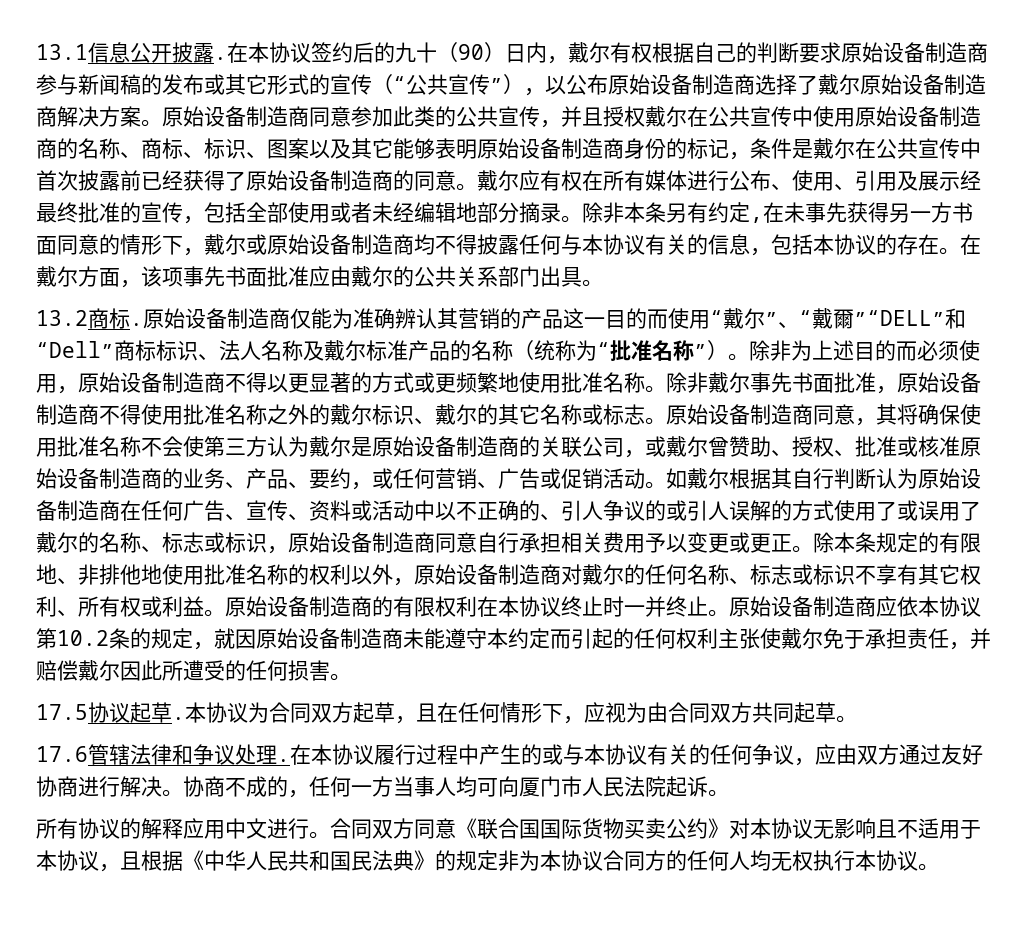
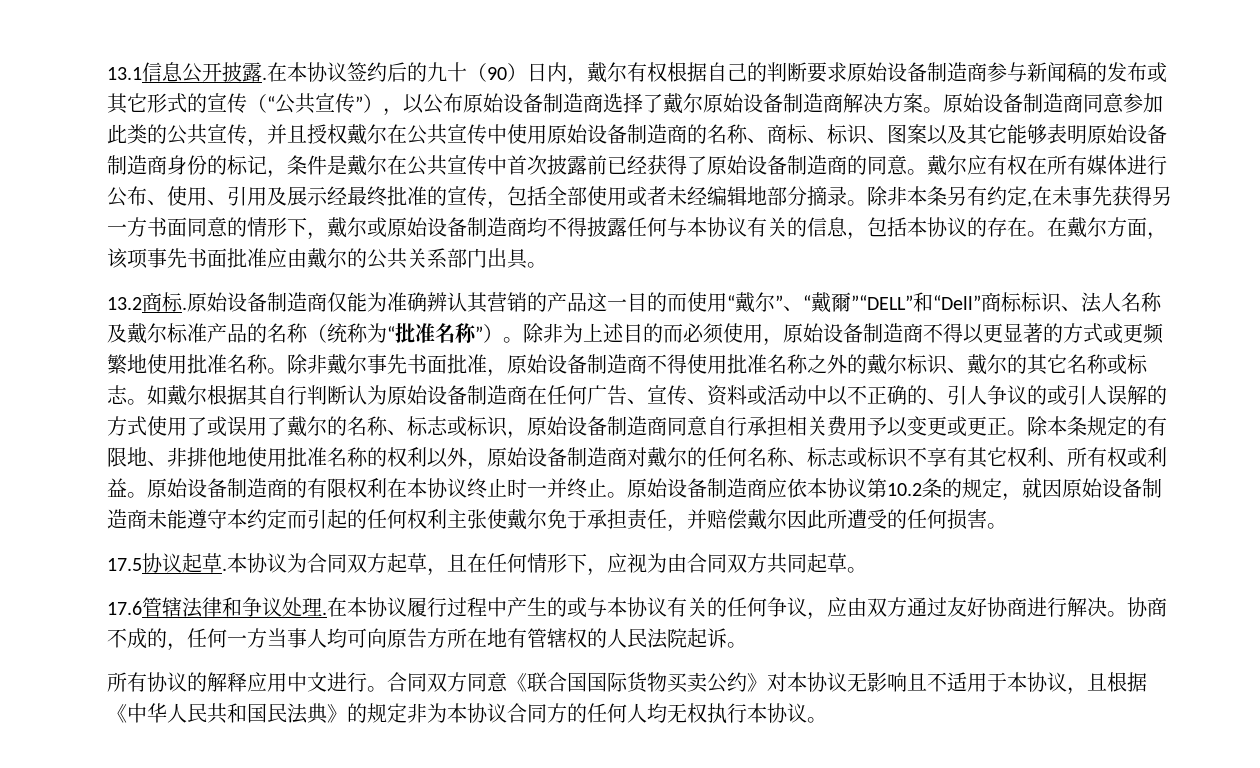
- 原始设备制造商同意，其将确保使用批准名称不会使第三方认为戴尔是原始设备制造商的关联公司，或戴尔曾赞助、授权、批准或核准原始设备制造商的业务、产品、要约，或任何营销、广告或促销活动。
- 协商不成的，任何一方当事人均可向厦门市人民法院起诉。
+ 协商不成的，任何一方当事人均可向原告方所在地有管辖权的人民法院起诉。

